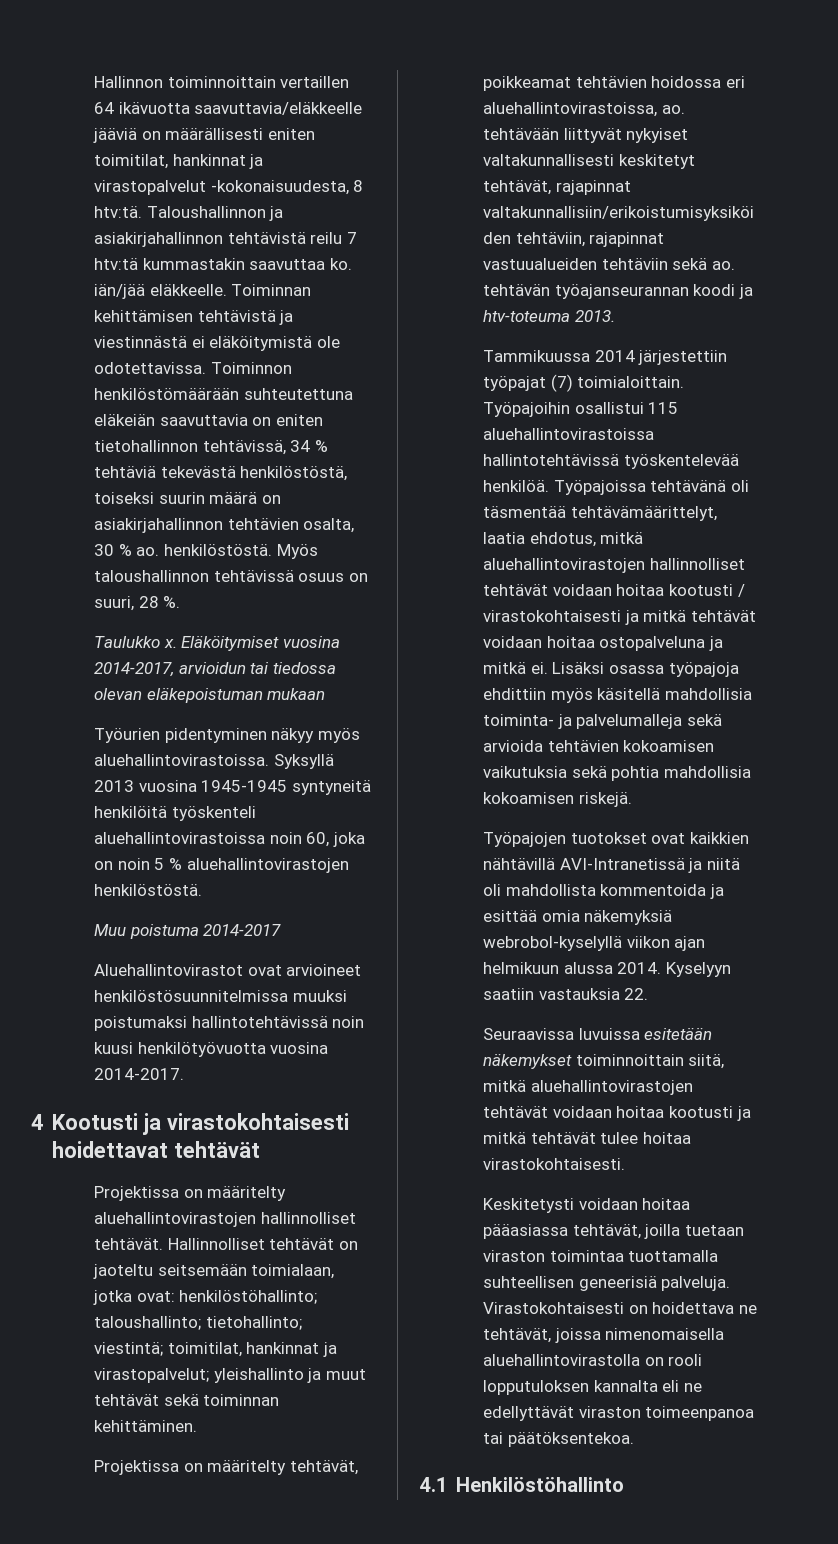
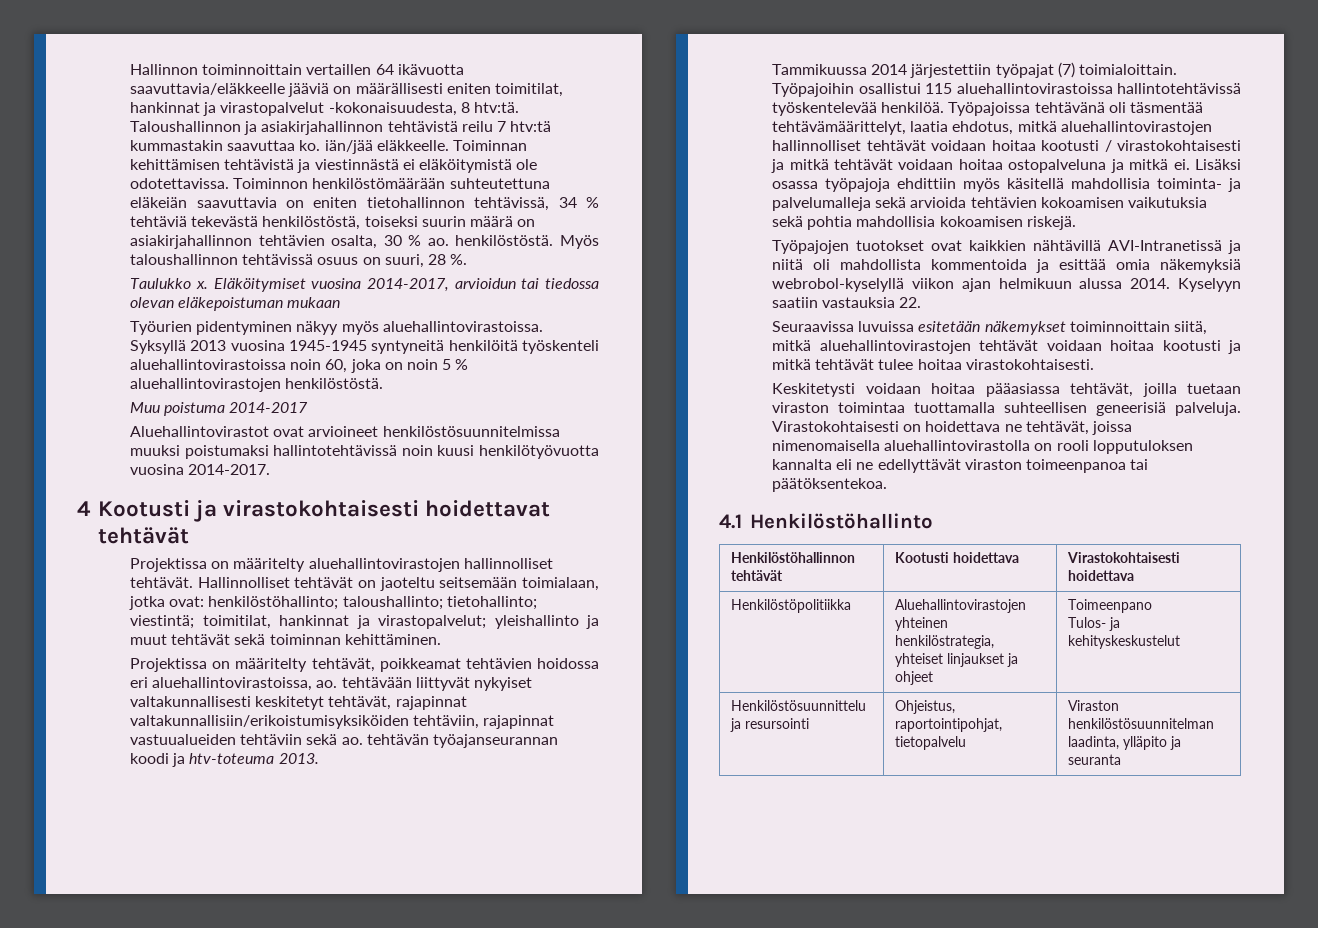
+ Henkilöstöhallinnon tehtävät | Kootusti hoidettava | Virastokohtaisesti hoidettava
+ Henkilöstöpolitiikka | Aluehallintovirastojen yhteinen henkilöstrategia, yhteiset linjaukset ja ohjeet | Toimeenpano
+ Tulos- ja kehityskeskustelut
+ Henkilöstösuunnittelu ja resursointi | Ohjeistus, raportointipohjat, tietopalvelu | Viraston henkilöstösuunnitelman laadinta, ylläpito ja seuranta

